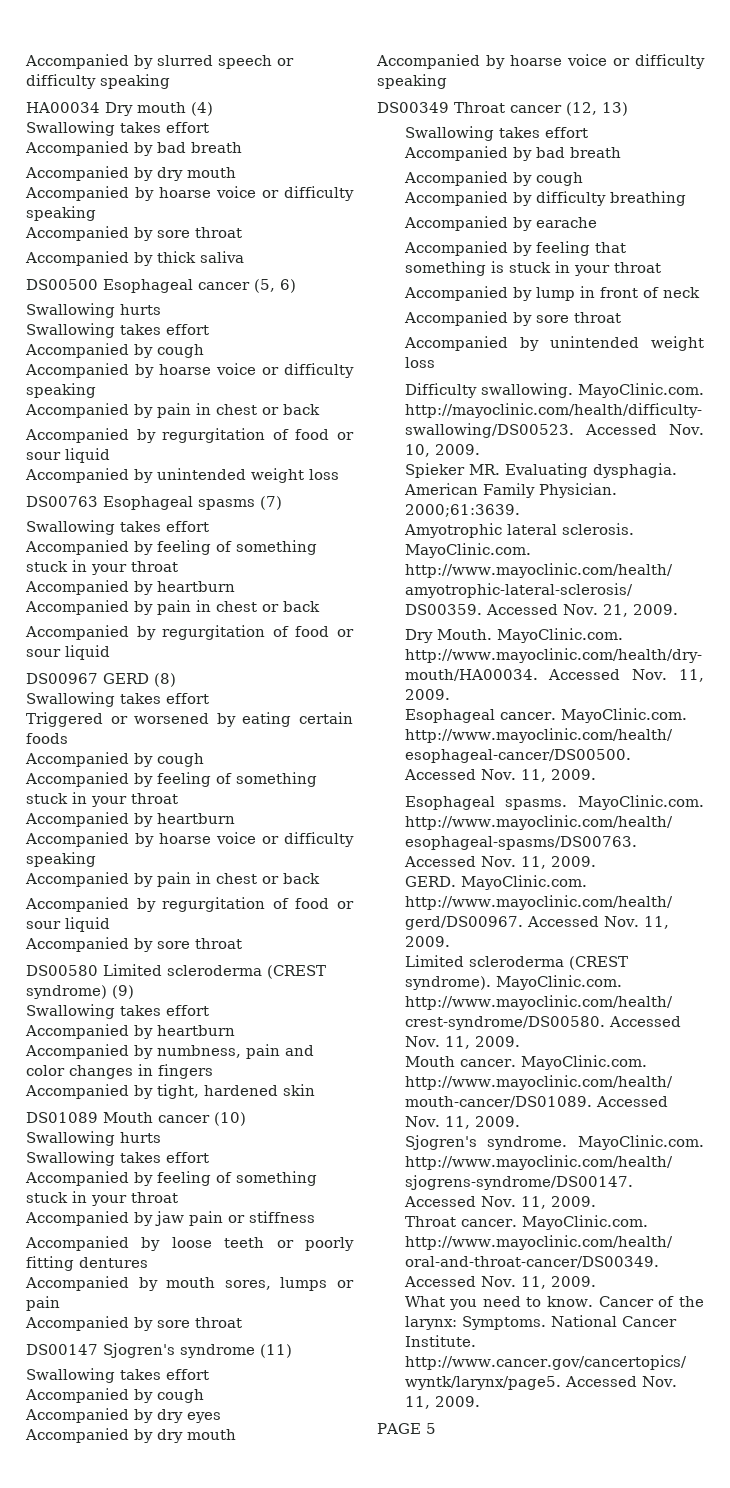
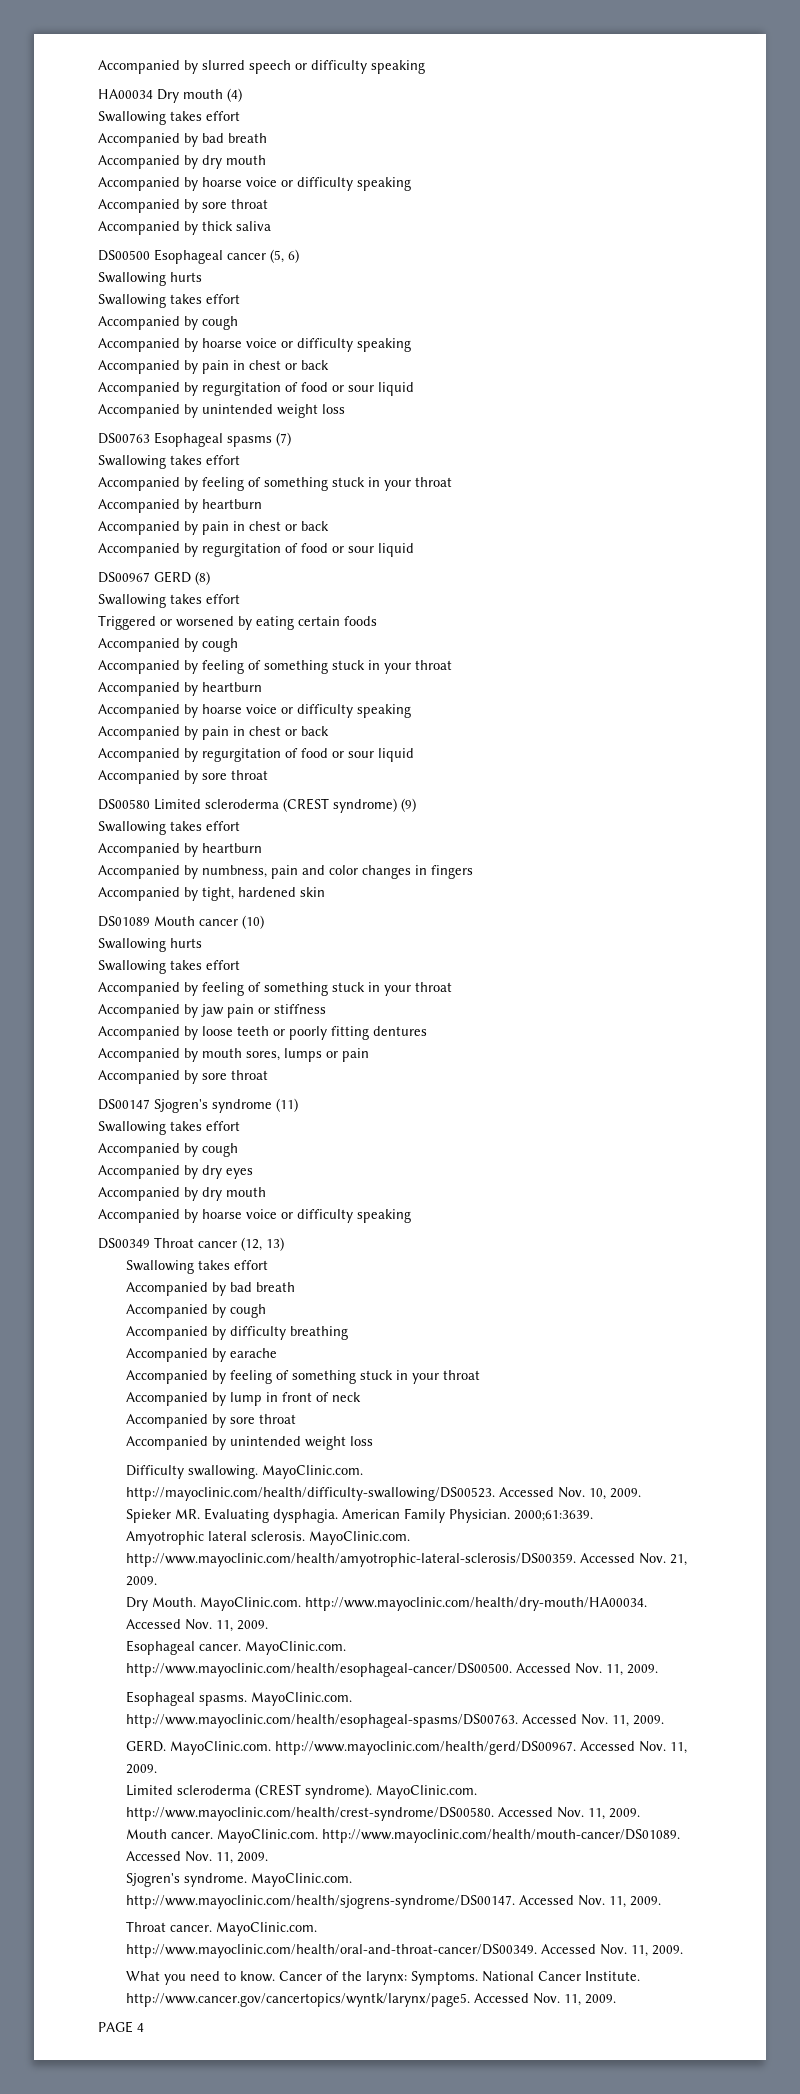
  Accompanied by earache
- Accompanied by feeling that something is stuck in your throat
+ Accompanied by feeling of something stuck in your throat
- PAGE 5
+ PAGE 4

